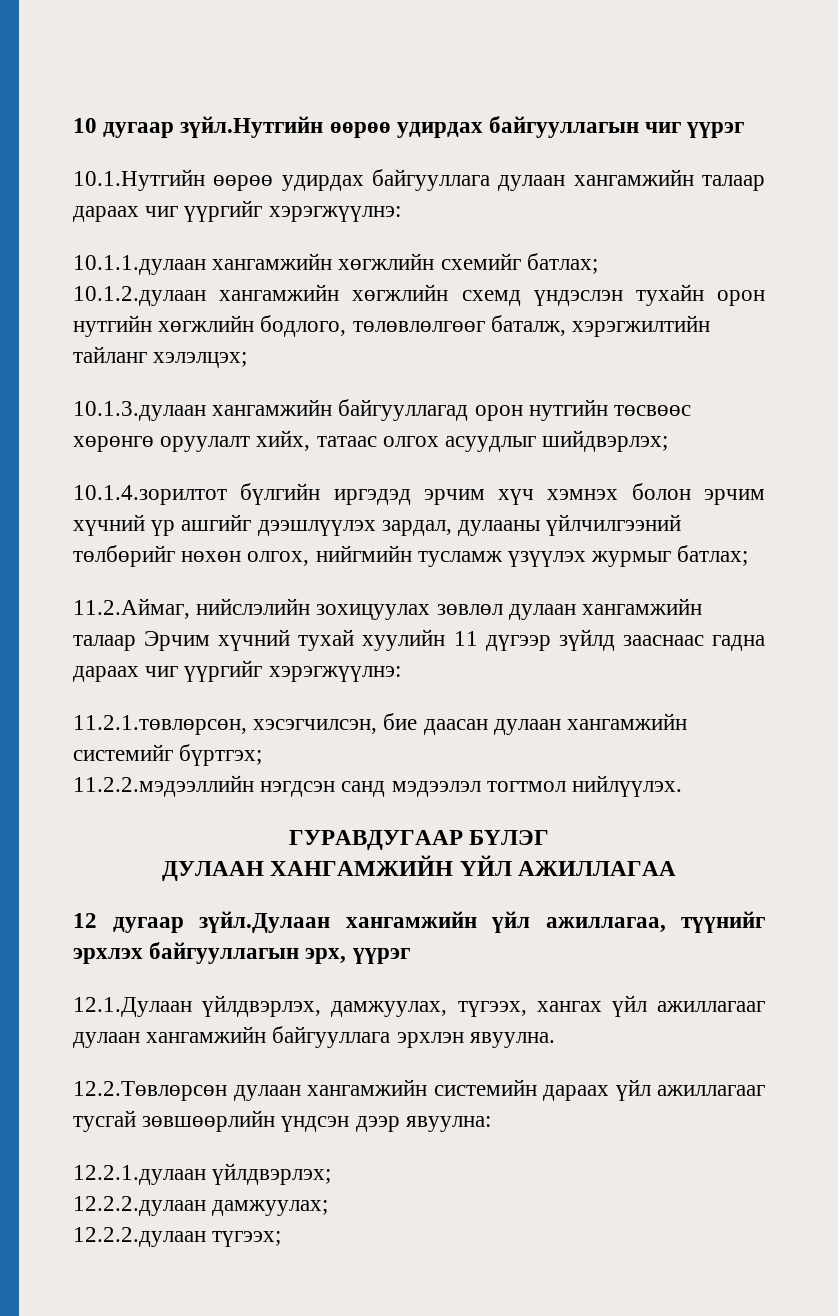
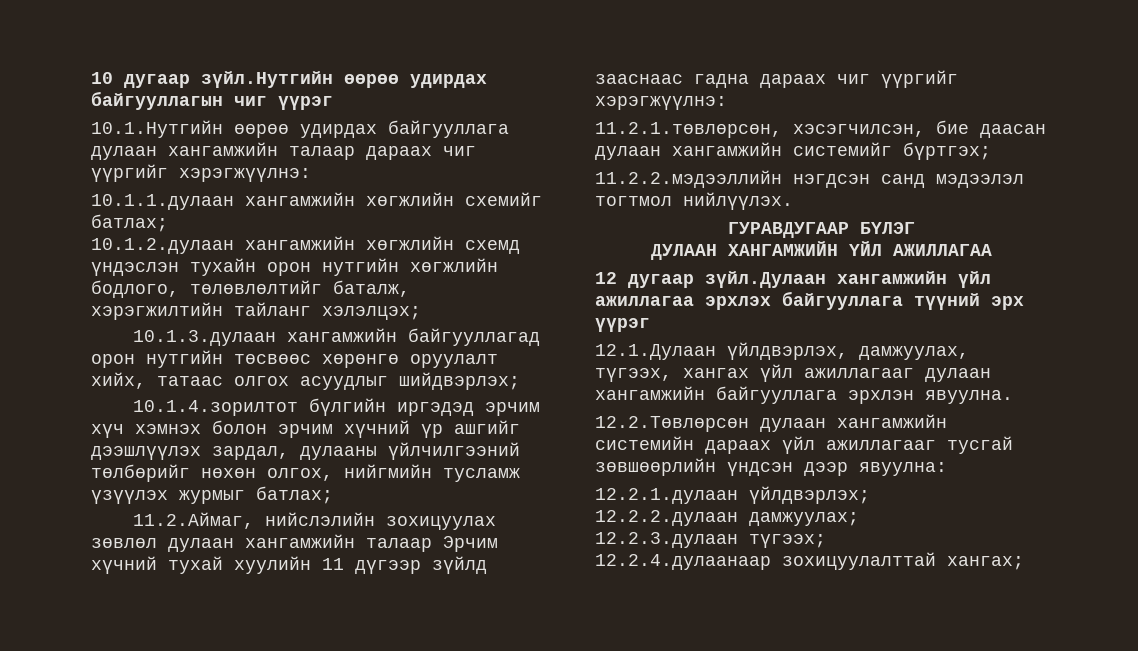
- 10.1.2.дулаан хангамжийн хөгжлийн схемд үндэслэн тухайн орон нутгийн хөгжлийн бодлого, төлөвлөлгөөг баталж, хэрэгжилтийн тайланг хэлэлцэх;
+ 10.1.2.дулаан хангамжийн хөгжлийн схемд үндэслэн тухайн орон нутгийн хөгжлийн бодлого, төлөвлөлтийг баталж, хэрэгжилтийн тайланг хэлэлцэх;
- 12 дугаар зүйл.Дулаан хангамжийн үйл ажиллагаа, түүнийг эрхлэх байгууллагын эрх, үүрэг
+ 12 дугаар зүйл.Дулаан хангамжийн үйл ажиллагаа эрхлэх байгууллага түүний эрх үүрэг
- 12.2.2.дулаан түгээх;
+ 12.2.3.дулаан түгээх;
+ 12.2.4.дулаанаар зохицуулалттай хангах;

